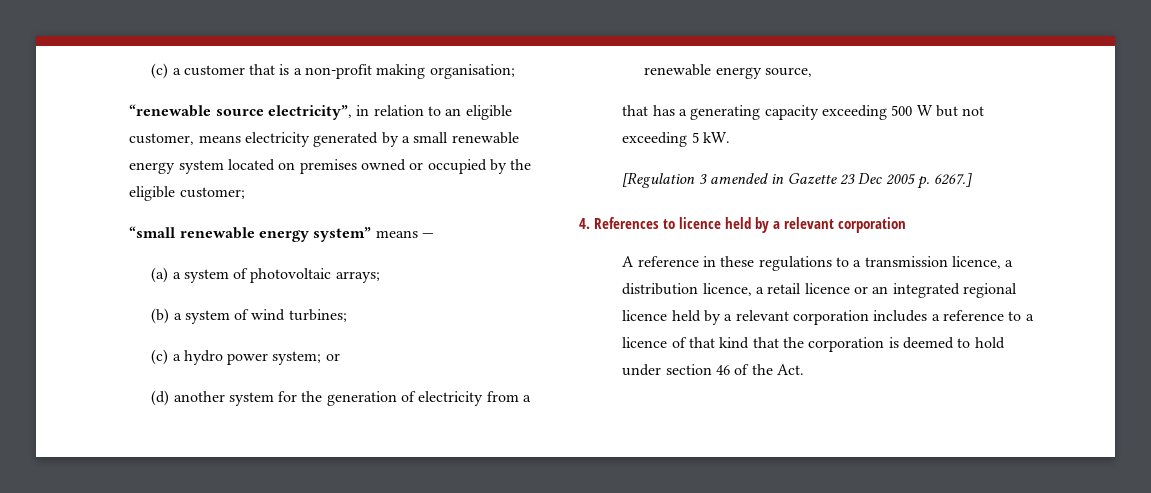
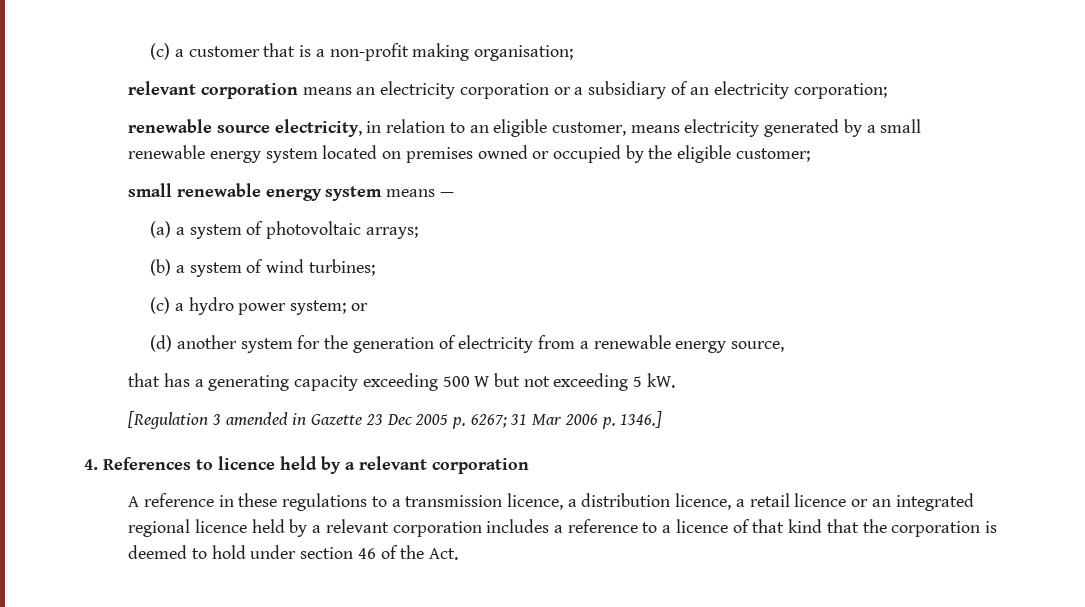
- “renewable source electricity”, in relation to an eligible customer, means electricity generated by a small renewable energy system located on premises owned or occupied by the eligible customer;
+ relevant corporation means an electricity corporation or a subsidiary of an electricity corporation;
+ renewable source electricity, in relation to an eligible customer, means electricity generated by a small renewable energy system located on premises owned or occupied by the eligible customer;
- “small renewable energy system” means —
+ small renewable energy system means —
- [Regulation 3 amended in Gazette 23 Dec 2005 p. 6267.]
+ [Regulation 3 amended in Gazette 23 Dec 2005 p. 6267; 31 Mar 2006 p. 1346.]

